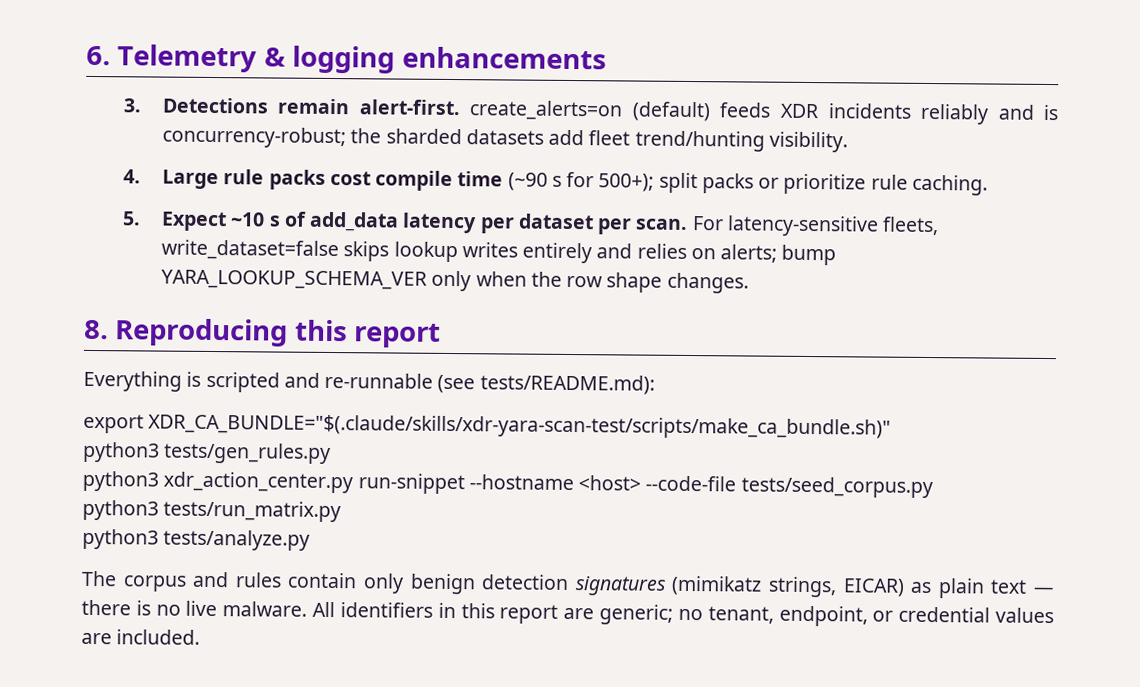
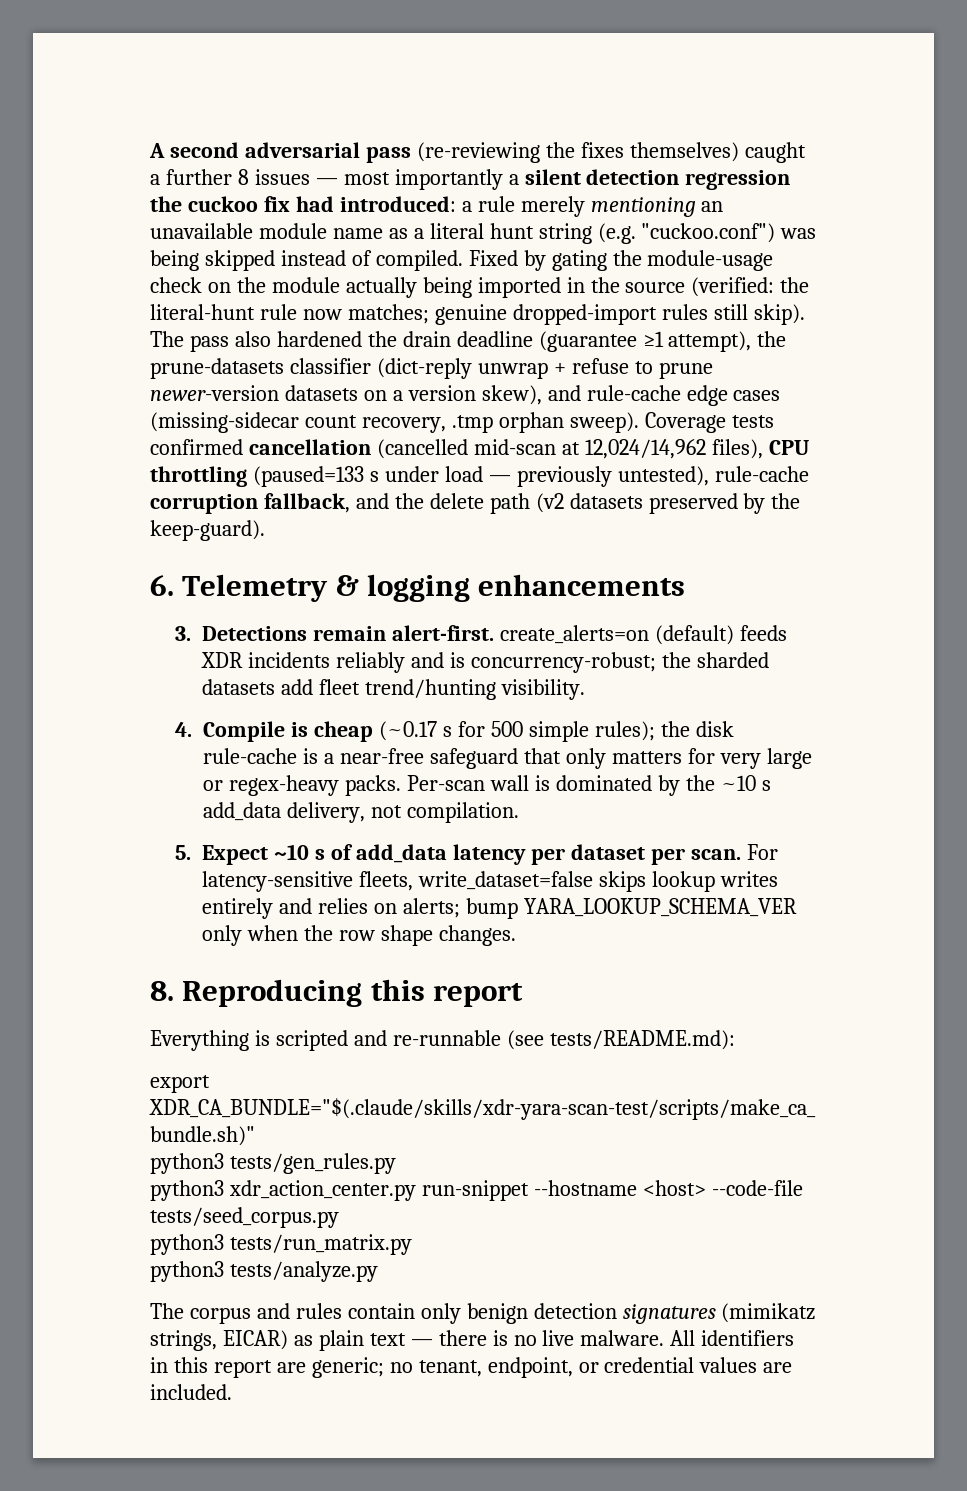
+ A second adversarial pass (re-reviewing the fixes themselves) caught a further 8 issues — most importantly a silent detection regression the cuckoo fix had introduced: a rule merely mentioning an unavailable module name as a literal hunt string (e.g. "cuckoo.conf") was being skipped instead of compiled. Fixed by gating the module-usage check on the module actually being imported in the source (verified: the literal-hunt rule now matches; genuine dropped-import rules still skip). The pass also hardened the drain deadline (guarantee ≥1 attempt), the prune-datasets classifier (dict-reply unwrap + refuse to prune newer-version datasets on a version skew), and rule-cache edge cases (missing-sidecar count recovery, .tmp orphan sweep). Coverage tests confirmed cancellation (cancelled mid-scan at 12,024/14,962 files), CPU throttling (paused=133 s under load — previously untested), rule-cache corruption fallback, and the delete path (v2 datasets preserved by the keep-guard).
- 4. Large rule packs cost compile time (~90 s for 500+); split packs or prioritize rule caching.
+ 4. Compile is cheap (~0.17 s for 500 simple rules); the disk rule-cache is a near-free safeguard that only matters for very large or regex-heavy packs. Per-scan wall is dominated by the ~10 s add_data delivery, not compilation.

